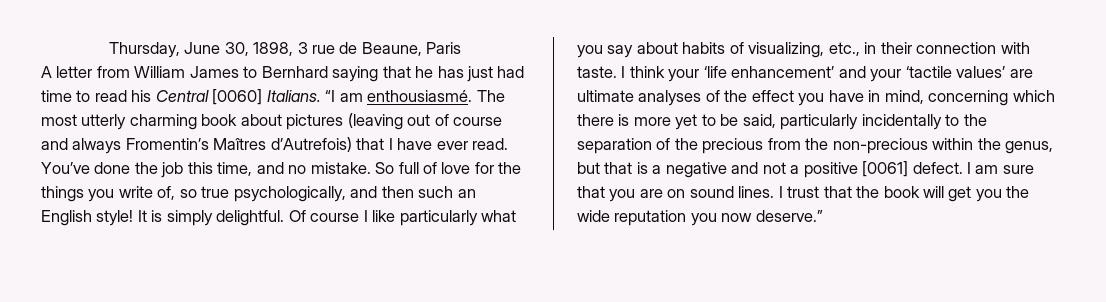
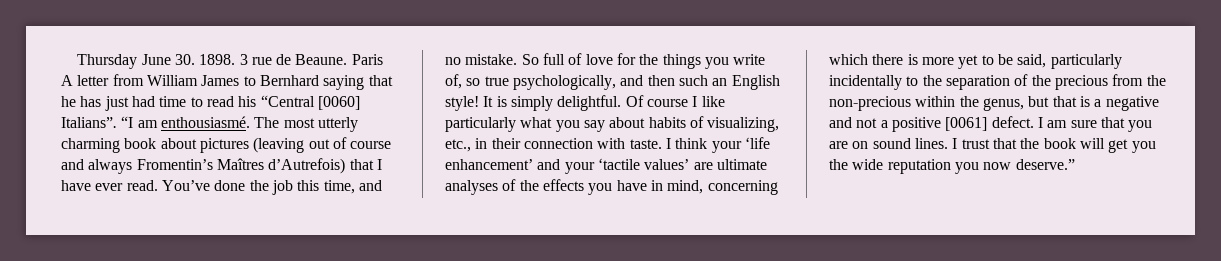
- Thursday, June 30, 1898, 3 rue de Beaune, Paris
+ Thursday June 30. 1898. 3 rue de Beaune. Paris
- A letter from William James to Bernhard saying that he has just had time to read his Central [0060] Italians.
+ A letter from William James to Bernhard saying that he has just had time to read his “Central [0060] Italians”.
- I think your ‘life enhancement’ and your ‘tactile values’ are ultimate analyses of the effect you have in mind, concerning which there is more yet to be said, particularly incidentally to the separation of the precious from the non-precious within the genus, but that is a negative and not a positive [0061] defect.
+ I think your ‘life enhancement’ and your ‘tactile values’ are ultimate analyses of the effects you have in mind, concerning which there is more yet to be said, particularly incidentally to the separation of the precious from the non-precious within the genus, but that is a negative and not a positive [0061] defect.

